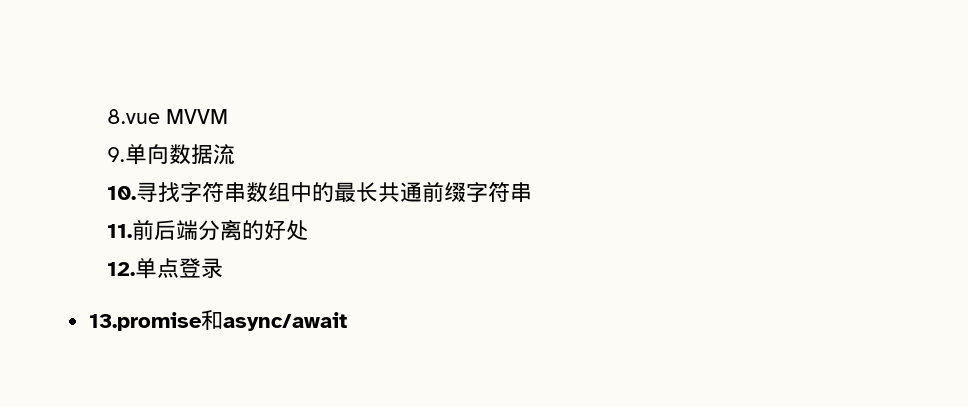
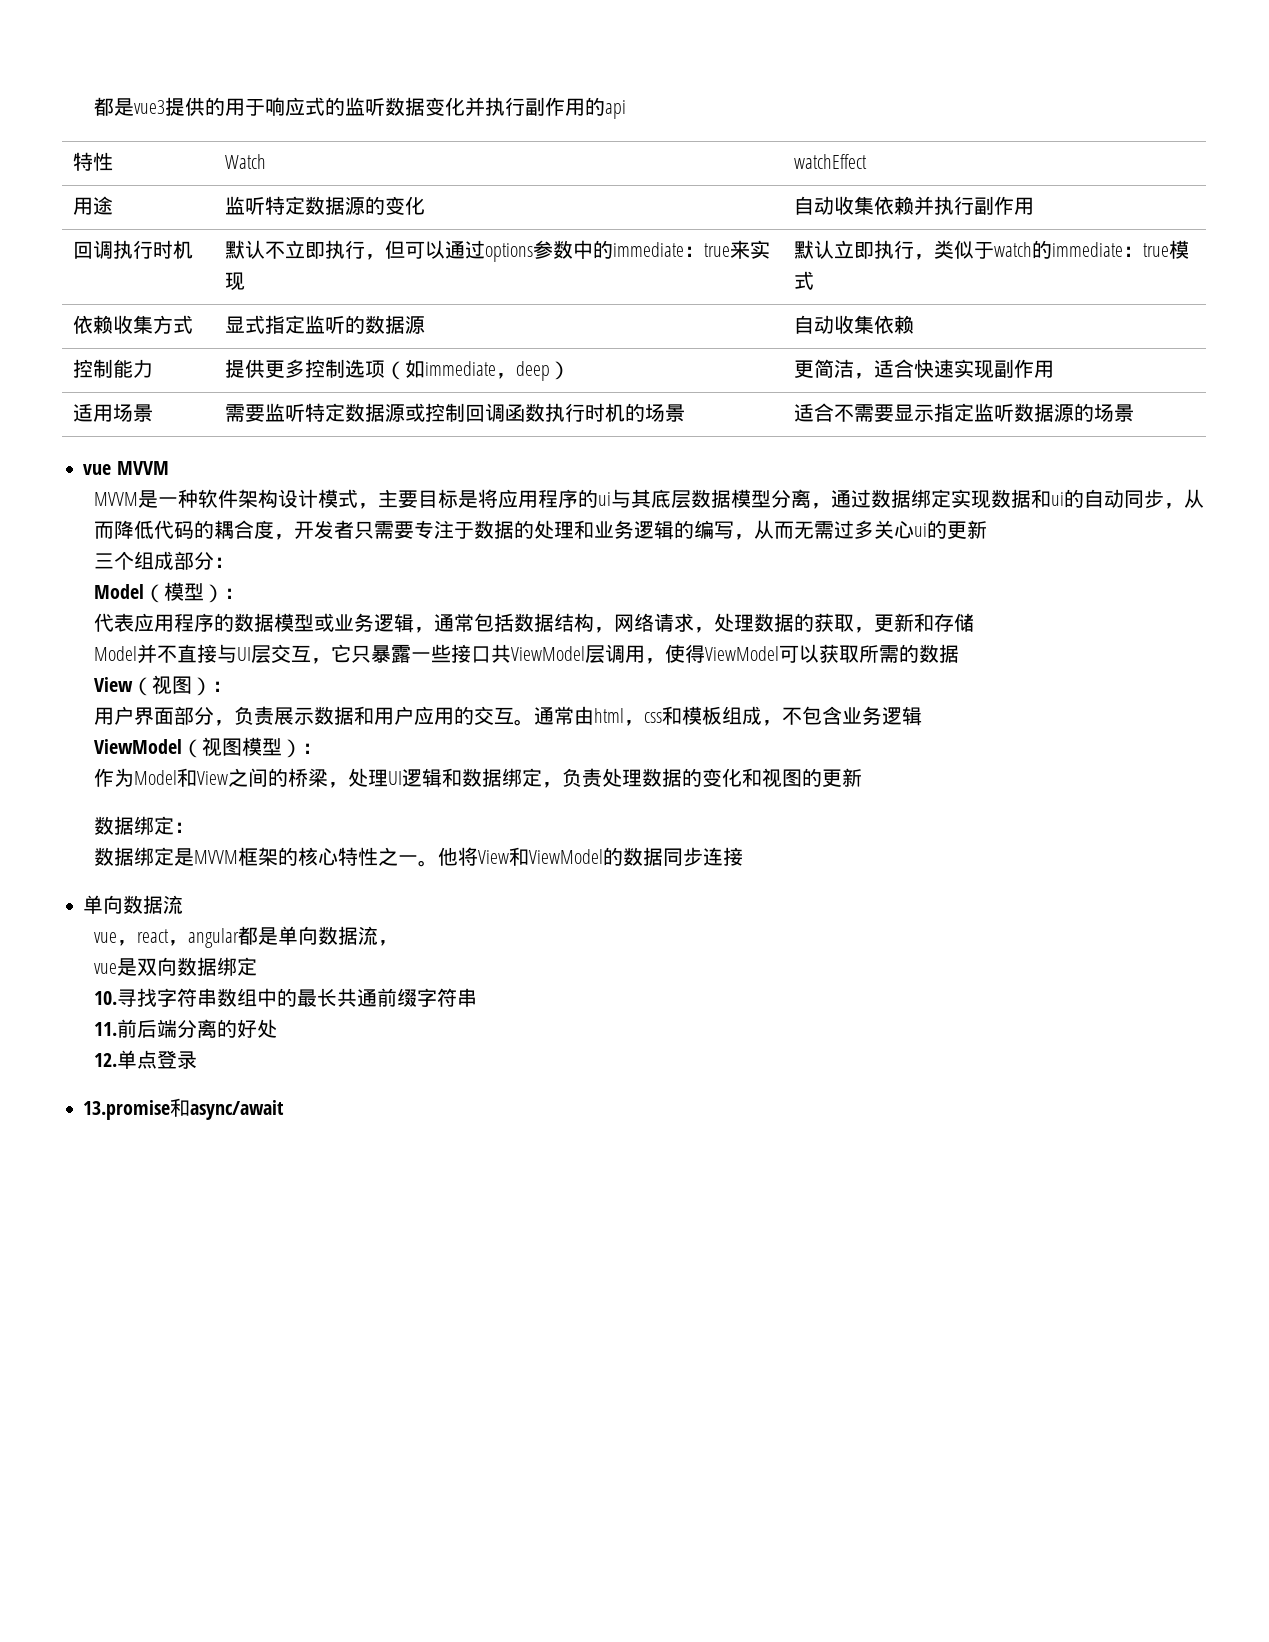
- 8.vue MVVM
- 9.单向数据流
+ 都是vue3提供的用于响应式的监听数据变化并执行副作用的api
+ 特性 | Watch | watchEffect
+ 用途 | 监听特定数据源的变化 | 自动收集依赖并执行副作用
+ 回调执行时机 | 默认不立即执行，但可以通过options参数中的immediate：true来实现 | 默认立即执行，类似于watch的immediate：true模式
+ 依赖收集方式 | 显式指定监听的数据源 | 自动收集依赖
+ 控制能力 | 提供更多控制选项（如immediate，deep） | 更简洁，适合快速实现副作用
+ 适用场景 | 需要监听特定数据源或控制回调函数执行时机的场景 | 适合不需要显示指定监听数据源的场景
+ vue MVVM
+ MVVM是一种软件架构设计模式，主要目标是将应用程序的ui与其底层数据模型分离，通过数据绑定实现数据和ui的自动同步，从而降低代码的耦合度，开发者只需要专注于数据的处理和业务逻辑的编写，从而无需过多关心ui的更新
+ 三个组成部分：
+ Model（模型）：
+ 代表应用程序的数据模型或业务逻辑，通常包括数据结构，网络请求，处理数据的获取，更新和存储
+ Model并不直接与UI层交互，它只暴露一些接口共ViewModel层调用，使得ViewModel可以获取所需的数据
+ View（视图）：
+ 用户界面部分，负责展示数据和用户应用的交互。通常由html，css和模板组成，不包含业务逻辑
+ ViewModel（视图模型）：
+ 作为Model和View之间的桥梁，处理UI逻辑和数据绑定，负责处理数据的变化和视图的更新
+ 数据绑定：
+ 数据绑定是MVVM框架的核心特性之一。他将View和ViewModel的数据同步连接
+ 单向数据流
+ vue，react，angular都是单向数据流，
+ vue是双向数据绑定

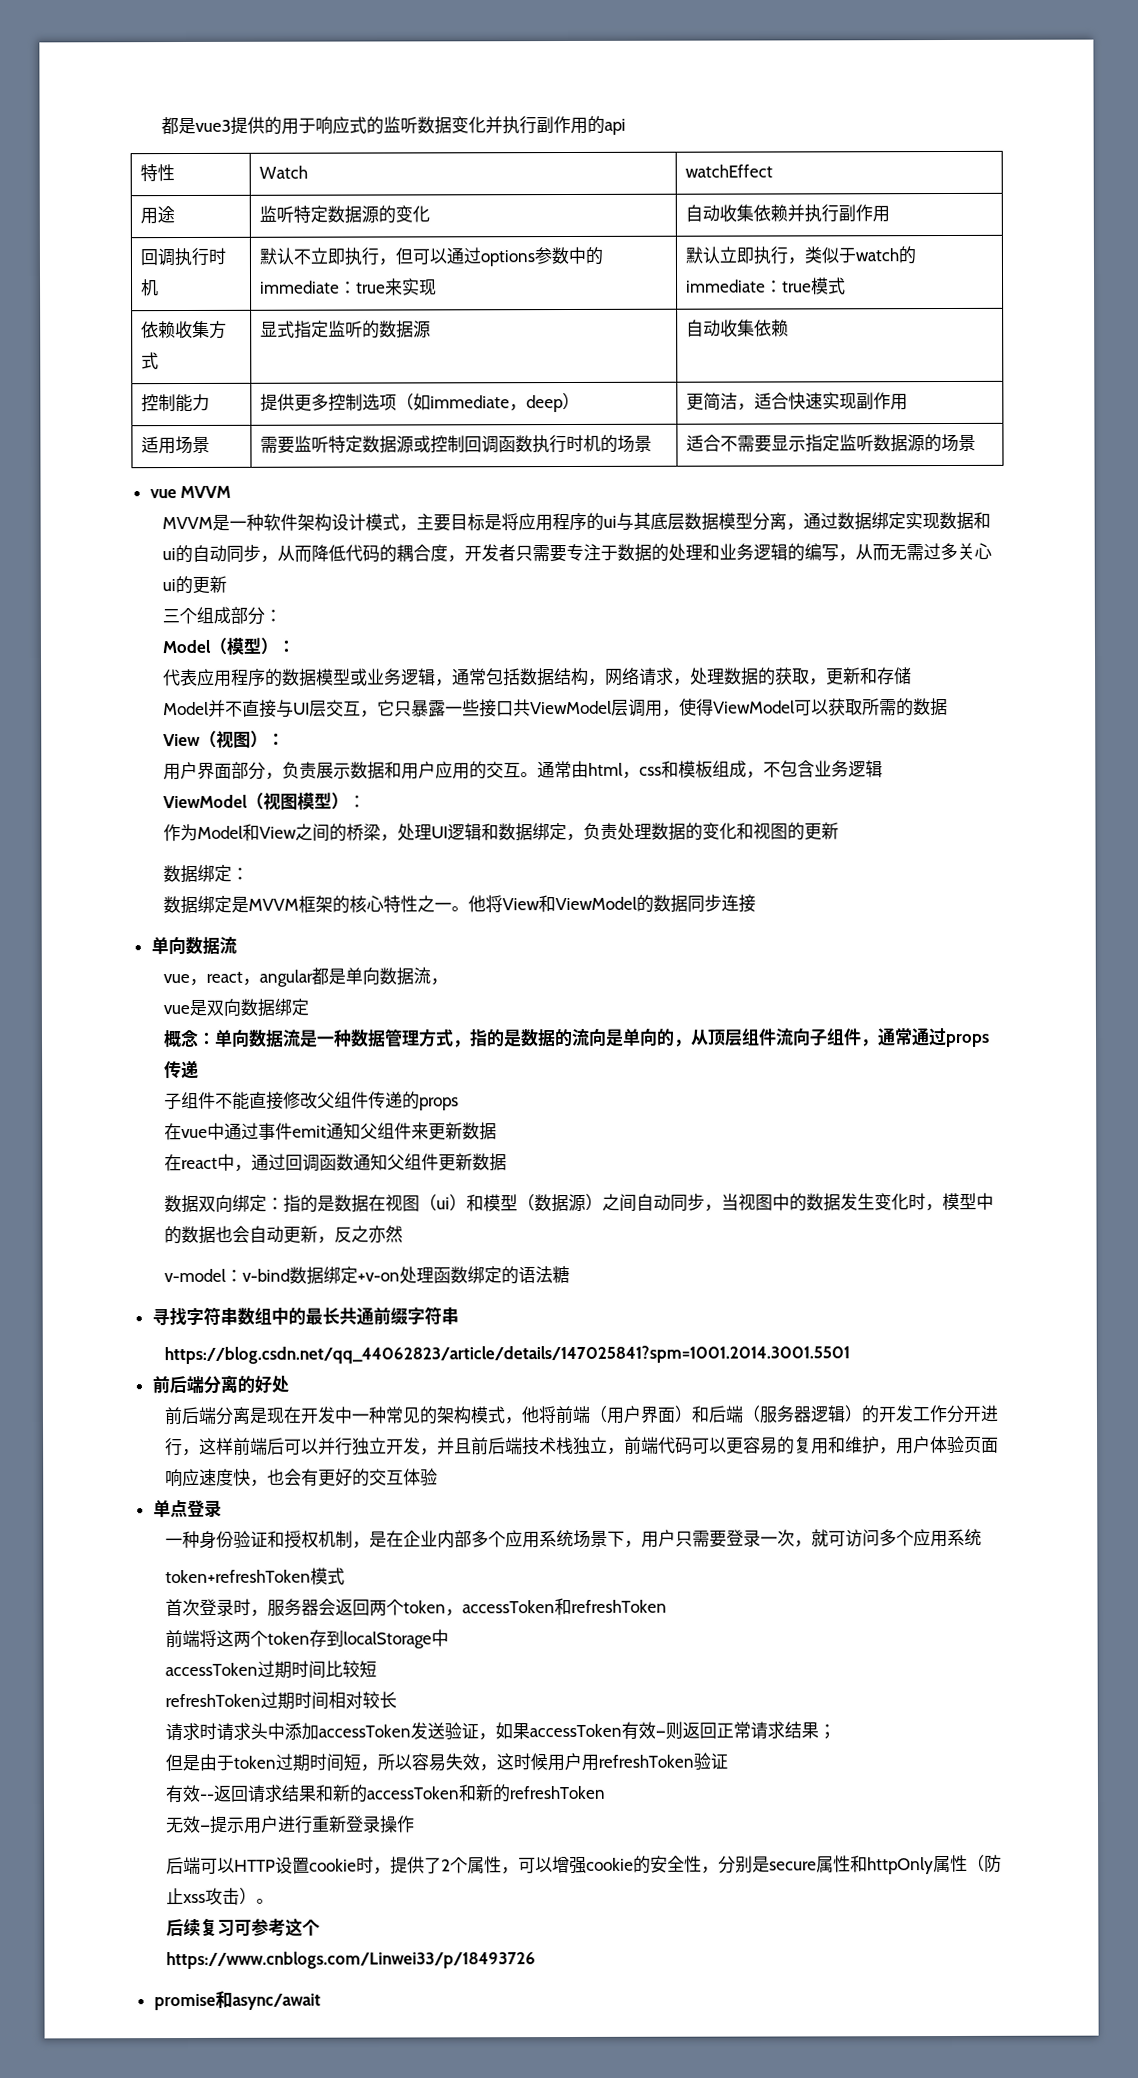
- 10.寻找字符串数组中的最长共通前缀字符串
+ 概念：单向数据流是一种数据管理方式，指的是数据的流向是单向的，从顶层组件流向子组件，通常通过props传递
+ 子组件不能直接修改父组件传递的props
+ 在vue中通过事件emit通知父组件来更新数据
+ 在react中，通过回调函数通知父组件更新数据
+ 数据双向绑定：指的是数据在视图（ui）和模型（数据源）之间自动同步，当视图中的数据发生变化时，模型中的数据也会自动更新，反之亦然
+ v-model：v-bind数据绑定+v-on处理函数绑定的语法糖
+ 寻找字符串数组中的最长共通前缀字符串
- 11.前后端分离的好处
+ https://blog.csdn.net/qq_44062823/article/details/147025841?spm=1001.2014.3001.5501
+ 前后端分离的好处
- 12.单点登录
- 13.promise和async/await
+ 前后端分离是现在开发中一种常见的架构模式，他将前端（用户界面）和后端（服务器逻辑）的开发工作分开进行，这样前端后可以并行独立开发，并且前后端技术栈独立，前端代码可以更容易的复用和维护，用户体验页面响应速度快，也会有更好的交互体验
+ 单点登录
+ 一种身份验证和授权机制，是在企业内部多个应用系统场景下，用户只需要登录一次，就可访问多个应用系统
+ token+refreshToken模式
+ 首次登录时，服务器会返回两个token，accessToken和refreshToken
+ 前端将这两个token存到localStorage中
+ accessToken过期时间比较短
+ refreshToken过期时间相对较长
+ 请求时请求头中添加accessToken发送验证，如果accessToken有效—则返回正常请求结果；
+ 但是由于token过期时间短，所以容易失效，这时候用户用refreshToken验证
+ 有效--返回请求结果和新的accessToken和新的refreshToken
+ 无效—提示用户进行重新登录操作
+ 后端可以HTTP设置cookie时，提供了2个属性，可以增强cookie的安全性，分别是secure属性和httpOnly属性（防止xss攻击）。
+ 后续复习可参考这个
+ https://www.cnblogs.com/Linwei33/p/18493726
+ promise和async/await

